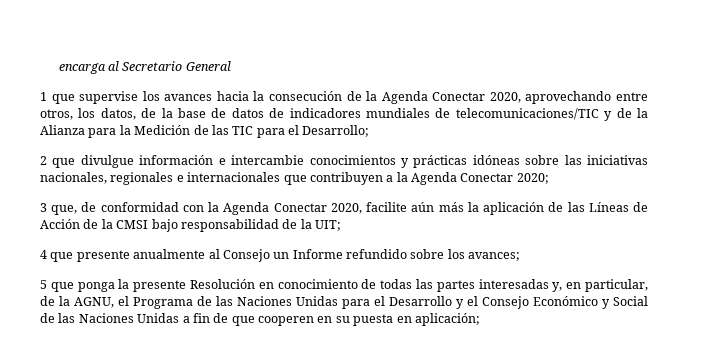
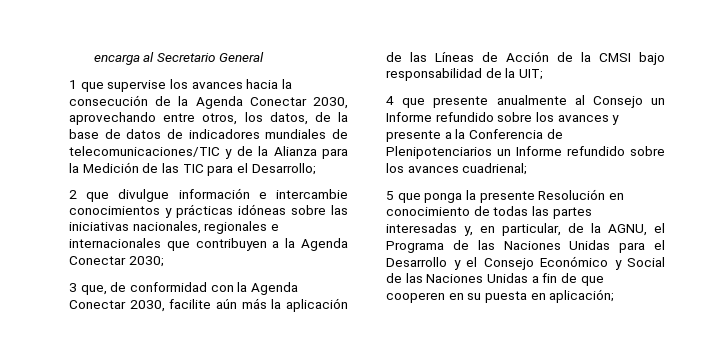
- 1 que supervise los avances hacia la consecución de la Agenda Conectar 2020, aprovechando entre otros, los datos, de la base de datos de indicadores mundiales de telecomunicaciones/TIC y de la Alianza para la Medición de las TIC para el Desarrollo;
+ 1 que supervise los avances hacia la consecución de la Agenda Conectar 2030, aprovechando entre otros, los datos, de la base de datos de indicadores mundiales de telecomunicaciones/TIC y de la Alianza para la Medición de las TIC para el Desarrollo;
- 2 que divulgue información e intercambie conocimientos y prácticas idóneas sobre las iniciativas nacionales, regionales e internacionales que contribuyen a la Agenda Conectar 2020;
+ 2 que divulgue información e intercambie conocimientos y prácticas idóneas sobre las iniciativas nacionales, regionales e internacionales que contribuyen a la Agenda Conectar 2030;
- 3 que, de conformidad con la Agenda Conectar 2020, facilite aún más la aplicación de las Líneas de Acción de la CMSI bajo responsabilidad de la UIT;
+ 3 que, de conformidad con la Agenda Conectar 2030, facilite aún más la aplicación de las Líneas de Acción de la CMSI bajo responsabilidad de la UIT;
- 4 que presente anualmente al Consejo un Informe refundido sobre los avances;
+ 4 que presente anualmente al Consejo un Informe refundido sobre los avances y presente a la Conferencia de Plenipotenciarios un Informe refundido sobre los avances cuadrienal;

